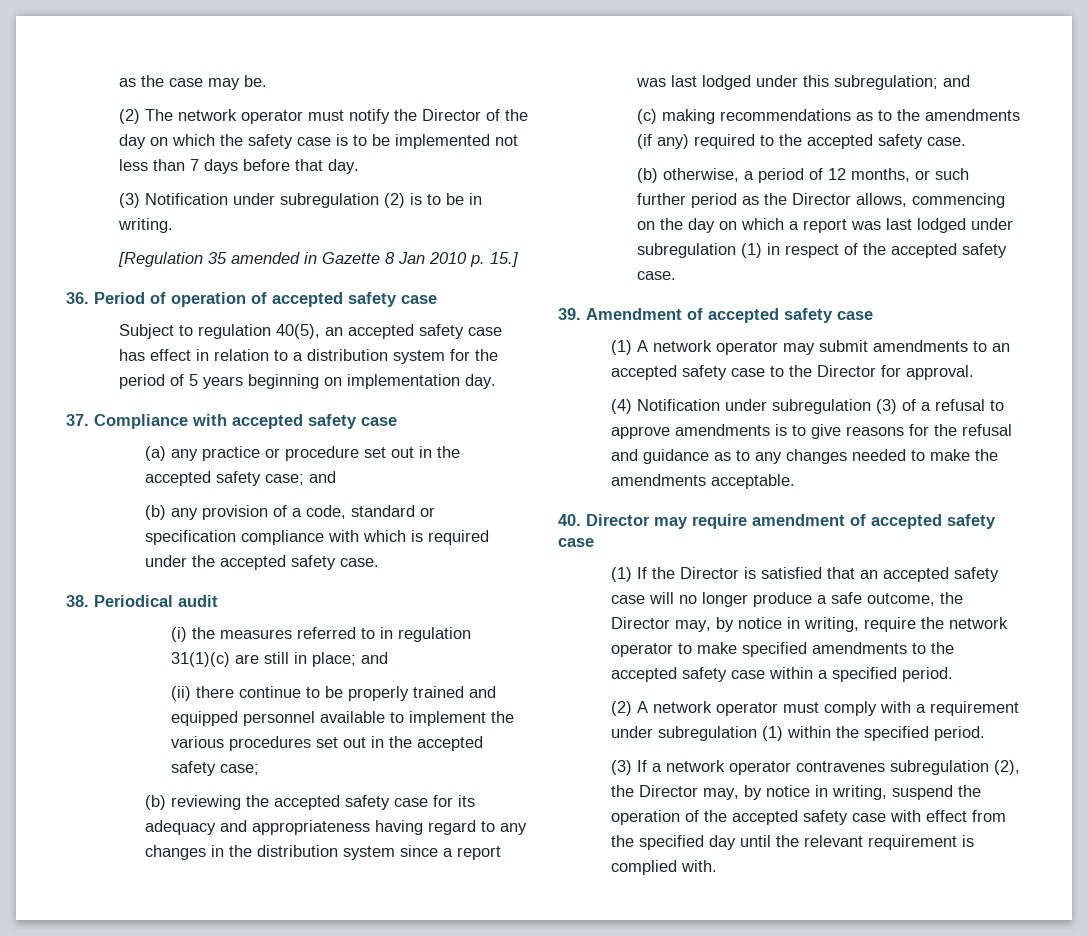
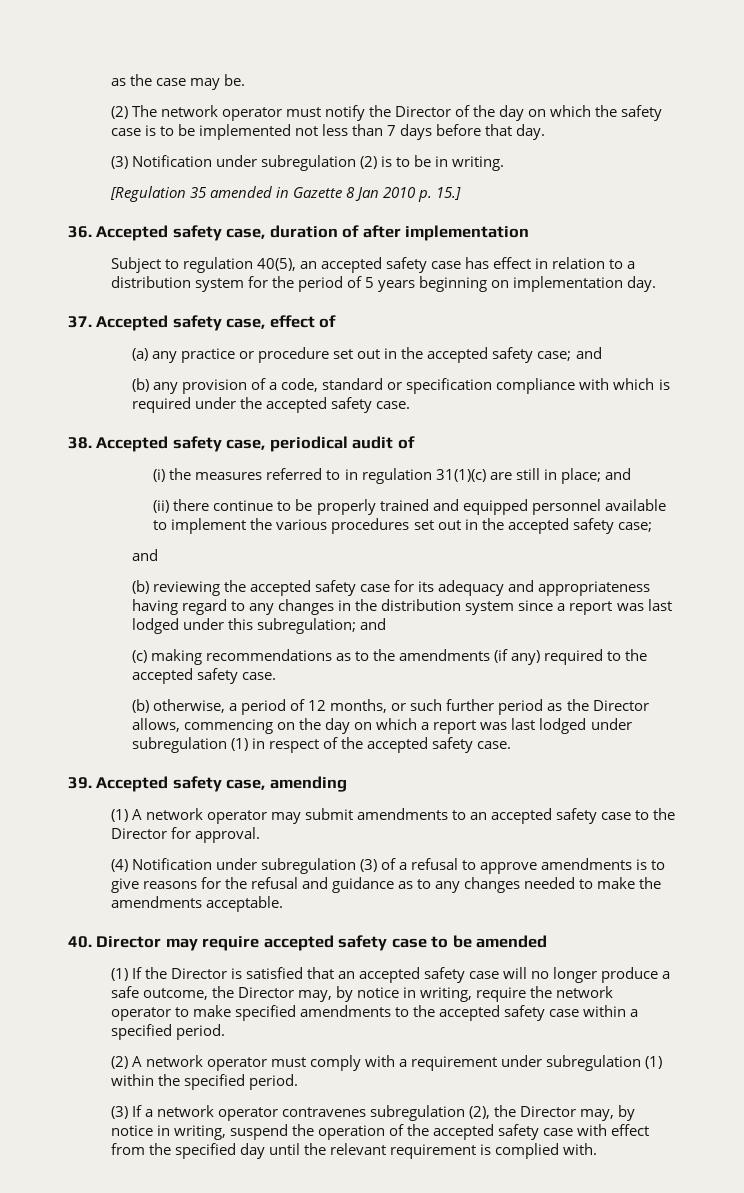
- 36. Period of operation of accepted safety case
+ 36. Accepted safety case, duration of after implementation
- 37. Compliance with accepted safety case
+ 37. Accepted safety case, effect of
- 38. Periodical audit
+ 38. Accepted safety case, periodical audit of
  (ii) there continue to be properly trained and equipped personnel available to implement the various procedures set out in the accepted safety case;
+ and
- 39. Amendment of accepted safety case
+ 39. Accepted safety case, amending
- 40. Director may require amendment of accepted safety case
+ 40. Director may require accepted safety case to be amended

